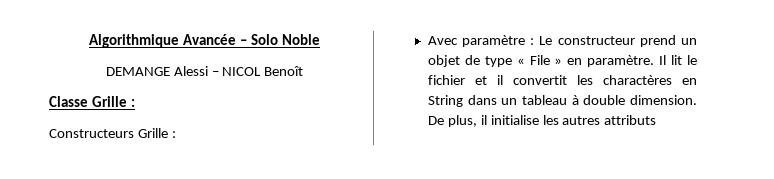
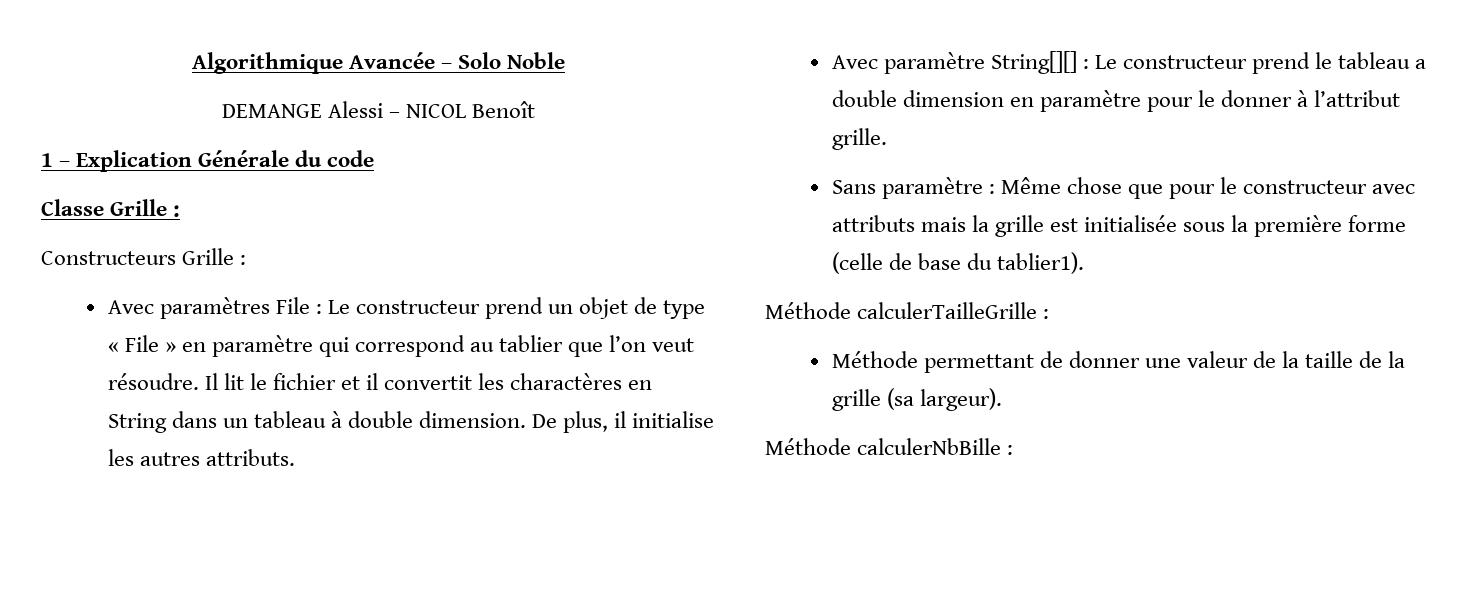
+ 1 – Explication Générale du code
- Avec paramètre : Le constructeur prend un objet de type « File » en paramètre.
+ Avec paramètres File : Le constructeur prend un objet de type « File » en paramètre qui correspond au tablier que l’on veut résoudre.
- De plus, il initialise les autres attributs
+ De plus, il initialise les autres attributs.
+ Avec paramètre String[][] : Le constructeur prend le tableau a double dimension en paramètre pour le donner à l’attribut grille.
+ Sans paramètre : Même chose que pour le constructeur avec attributs mais la grille est initialisée sous la première forme (celle de base du tablier1).
+ Méthode calculerTailleGrille :
+ Méthode permettant de donner une valeur de la taille de la grille (sa largeur).
+ Méthode calculerNbBille :

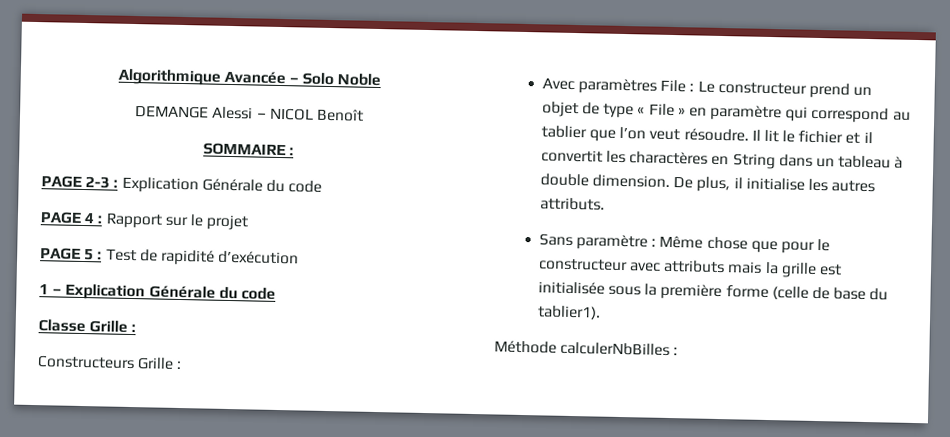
+ SOMMAIRE :
+ PAGE 2-3 : Explication Générale du code
+ PAGE 4 : Rapport sur le projet
+ PAGE 5 : Test de rapidité d’exécution
- Avec paramètre String[][] : Le constructeur prend le tableau a double dimension en paramètre pour le donner à l’attribut grille.
- Méthode calculerTailleGrille :
- Méthode permettant de donner une valeur de la taille de la grille (sa largeur).
- Méthode calculerNbBille :
+ Méthode calculerNbBilles :

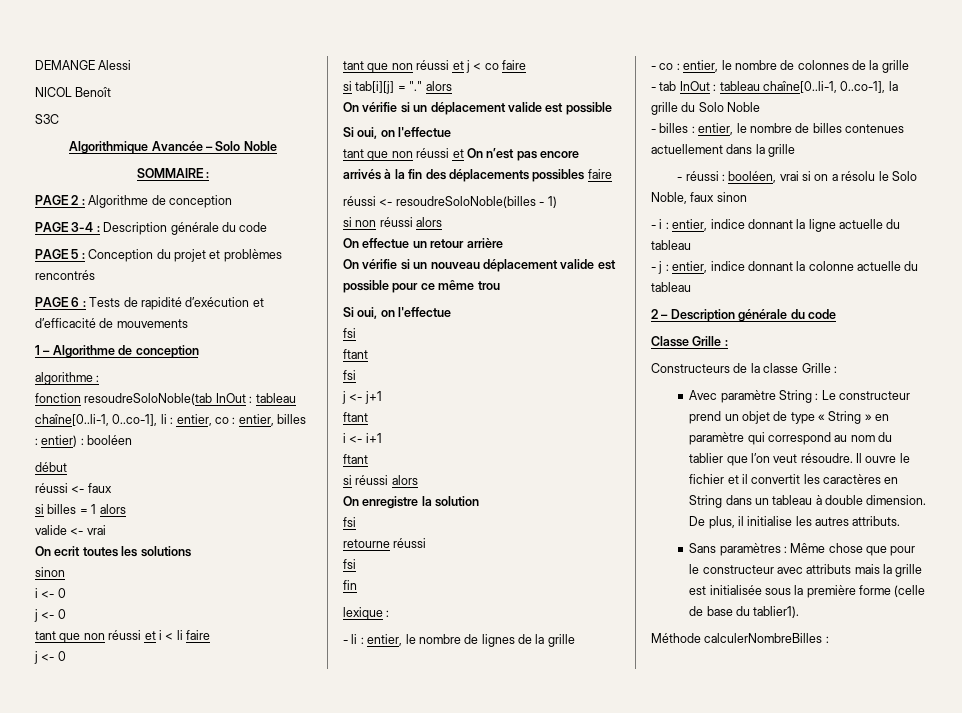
+ DEMANGE Alessi
+ NICOL Benoît
+ S3C
- DEMANGE Alessi – NICOL Benoît
  SOMMAIRE :
- PAGE 2-3 : Explication Générale du code
- PAGE 4 : Rapport sur le projet
- PAGE 5 : Test de rapidité d’exécution
- 1 – Explication Générale du code
+ PAGE 2 : Algorithme de conception
+ PAGE 3-4 : Description générale du code
+ PAGE 5 : Conception du projet et problèmes rencontrés
+ PAGE 6 : Tests de rapidité d’exécution et d’efficacité de mouvements
+ 1 – Algorithme de conception
+ algorithme :
+ fonction resoudreSoloNoble(tab InOut : tableau chaîne[0..li-1, 0..co-1], li : entier, co : entier, billes : entier) : booléen
+ début
+ réussi <- faux
+ si billes = 1 alors
+ valide <- vrai
+ On ecrit toutes les solutions
+ sinon
+ i <- 0
+ j <- 0
+ tant que non réussi et i < li faire
+ j <- 0
+ tant que non réussi et j < co faire
+ si tab[i][j] = "." alors
+ On vérifie si un déplacement valide est possible
+ Si oui, on l'effectue
+ tant que non réussi et On n’est pas encore arrivés à la fin des déplacements possibles faire
+ réussi <- resoudreSoloNoble(billes - 1)
+ si non réussi alors
+ On effectue un retour arrière
+ On vérifie si un nouveau déplacement valide est possible pour ce même trou
+ Si oui, on l'effectue
+ fsi
+ ftant
+ fsi
+ j <- j+1
+ ftant
+ i <- i+1
+ ftant
+ si réussi alors
+ On enregistre la solution
+ fsi
+ retourne réussi
+ fsi
+ fin
+ lexique :
+ - li : entier, le nombre de lignes de la grille
+ - co : entier, le nombre de colonnes de la grille
+ - tab InOut : tableau chaîne[0..li-1, 0..co-1], la grille du Solo Noble
+ - billes : entier, le nombre de billes contenues actuellement dans la grille
+ - réussi : booléen, vrai si on a résolu le Solo Noble, faux sinon
+ - i : entier, indice donnant la ligne actuelle du tableau
+ - j : entier, indice donnant la colonne actuelle du tableau
+ 2 – Description générale du code
- Constructeurs Grille :
+ Constructeurs de la classe Grille :
- Avec paramètres File : Le constructeur prend un objet de type « File » en paramètre qui correspond au tablier que l’on veut résoudre.
+ Avec paramètre String : Le constructeur prend un objet de type « String » en paramètre qui correspond au nom du tablier que l’on veut résoudre.
- Il lit le fichier et il convertit les charactères en String dans un tableau à double dimension.
+ Il ouvre le fichier et il convertit les caractères en String dans un tableau à double dimension.
- Sans paramètre : Même chose que pour le constructeur avec attributs mais la grille est initialisée sous la première forme (celle de base du tablier1).
+ Sans paramètres : Même chose que pour le constructeur avec attributs mais la grille est initialisée sous la première forme (celle de base du tablier1).
- Méthode calculerNbBilles :
+ Méthode calculerNombreBilles :

